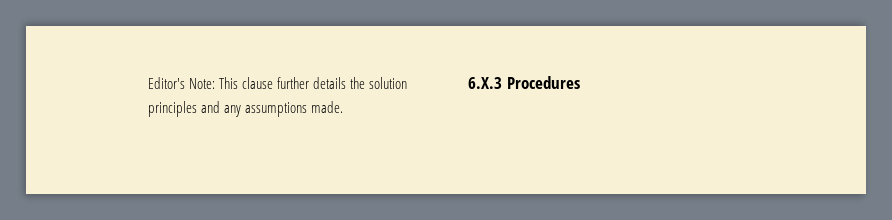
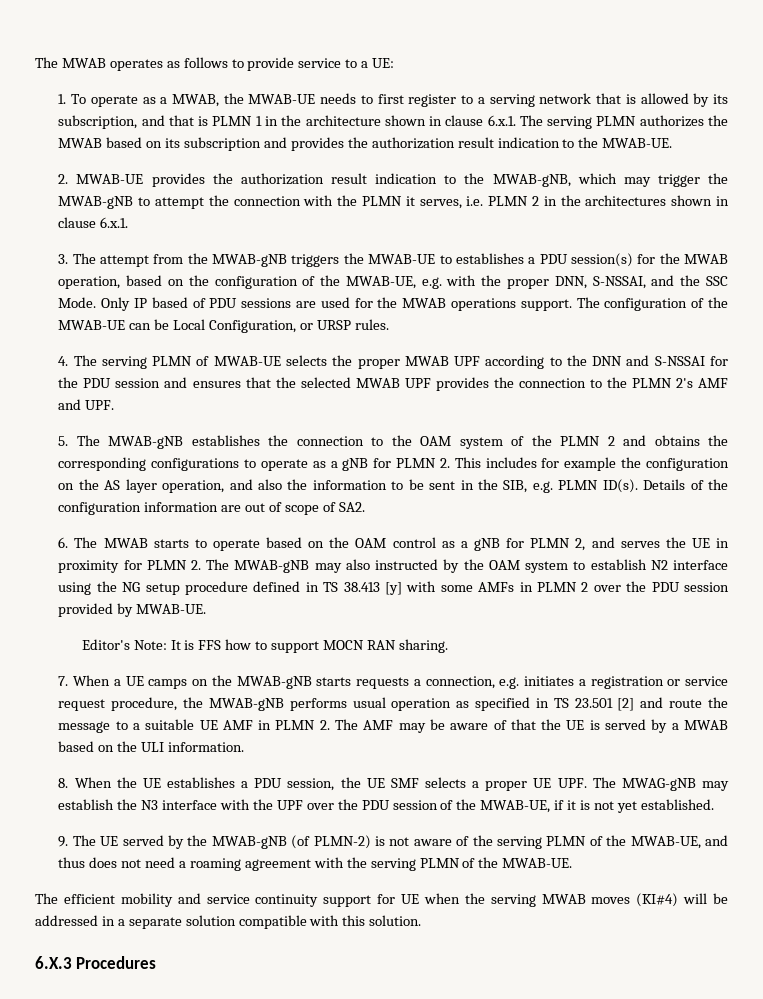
- Editor's Note: This clause further details the solution principles and any assumptions made.
+ The MWAB operates as follows to provide service to a UE:
+ 1. To operate as a MWAB, the MWAB-UE needs to first register to a serving network that is allowed by its subscription, and that is PLMN 1 in the architecture shown in clause 6.x.1. The serving PLMN authorizes the MWAB based on its subscription and provides the authorization result indication to the MWAB-UE.
+ 2. MWAB-UE provides the authorization result indication to the MWAB-gNB, which may trigger the MWAB-gNB to attempt the connection with the PLMN it serves, i.e. PLMN 2 in the architectures shown in clause 6.x.1.
+ 3. The attempt from the MWAB-gNB triggers the MWAB-UE to establishes a PDU session(s) for the MWAB operation, based on the configuration of the MWAB-UE, e.g. with the proper DNN, S-NSSAI, and the SSC Mode. Only IP based of PDU sessions are used for the MWAB operations support. The configuration of the MWAB-UE can be Local Configuration, or URSP rules.
+ 4. The serving PLMN of MWAB-UE selects the proper MWAB UPF according to the DNN and S-NSSAI for the PDU session and ensures that the selected MWAB UPF provides the connection to the PLMN 2's AMF and UPF.
+ 5. The MWAB-gNB establishes the connection to the OAM system of the PLMN 2 and obtains the corresponding configurations to operate as a gNB for PLMN 2. This includes for example the configuration on the AS layer operation, and also the information to be sent in the SIB, e.g. PLMN ID(s). Details of the configuration information are out of scope of SA2.
+ 6. The MWAB starts to operate based on the OAM control as a gNB for PLMN 2, and serves the UE in proximity for PLMN 2. The MWAB-gNB may also instructed by the OAM system to establish N2 interface using the NG setup procedure defined in TS 38.413 [y] with some AMFs in PLMN 2 over the PDU session provided by MWAB-UE.
+ Editor's Note: It is FFS how to support MOCN RAN sharing.
+ 7. When a UE camps on the MWAB-gNB starts requests a connection, e.g. initiates a registration or service request procedure, the MWAB-gNB performs usual operation as specified in TS 23.501 [2] and route the message to a suitable UE AMF in PLMN 2. The AMF may be aware of that the UE is served by a MWAB based on the ULI information.
+ 8. When the UE establishes a PDU session, the UE SMF selects a proper UE UPF. The MWAG-gNB may establish the N3 interface with the UPF over the PDU session of the MWAB-UE, if it is not yet established.
+ 9. The UE served by the MWAB-gNB (of PLMN-2) is not aware of the serving PLMN of the MWAB-UE, and thus does not need a roaming agreement with the serving PLMN of the MWAB-UE.
+ The efficient mobility and service continuity support for UE when the serving MWAB moves (KI#4) will be addressed in a separate solution compatible with this solution.

